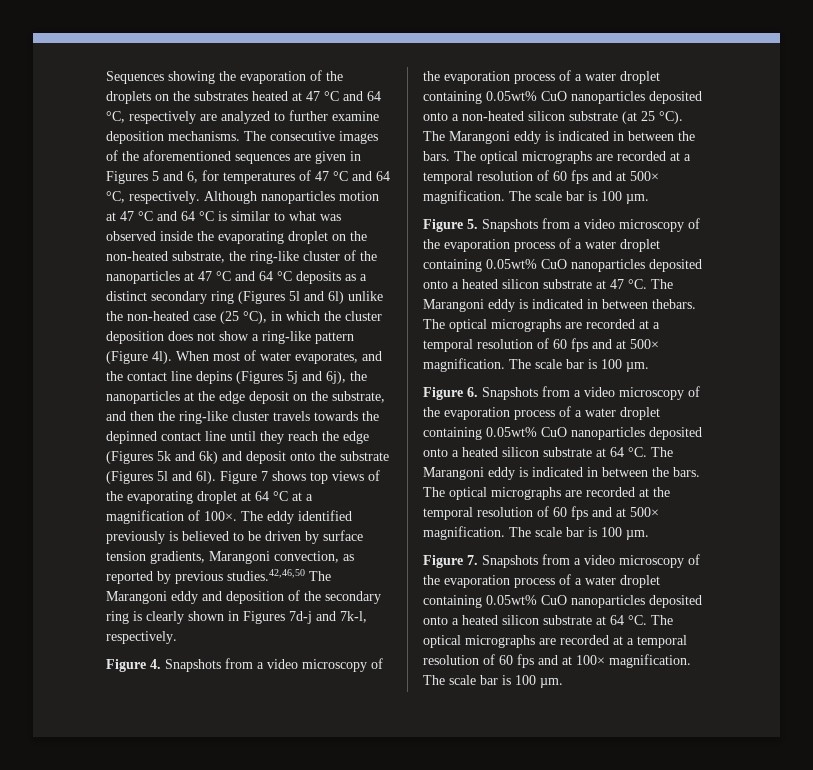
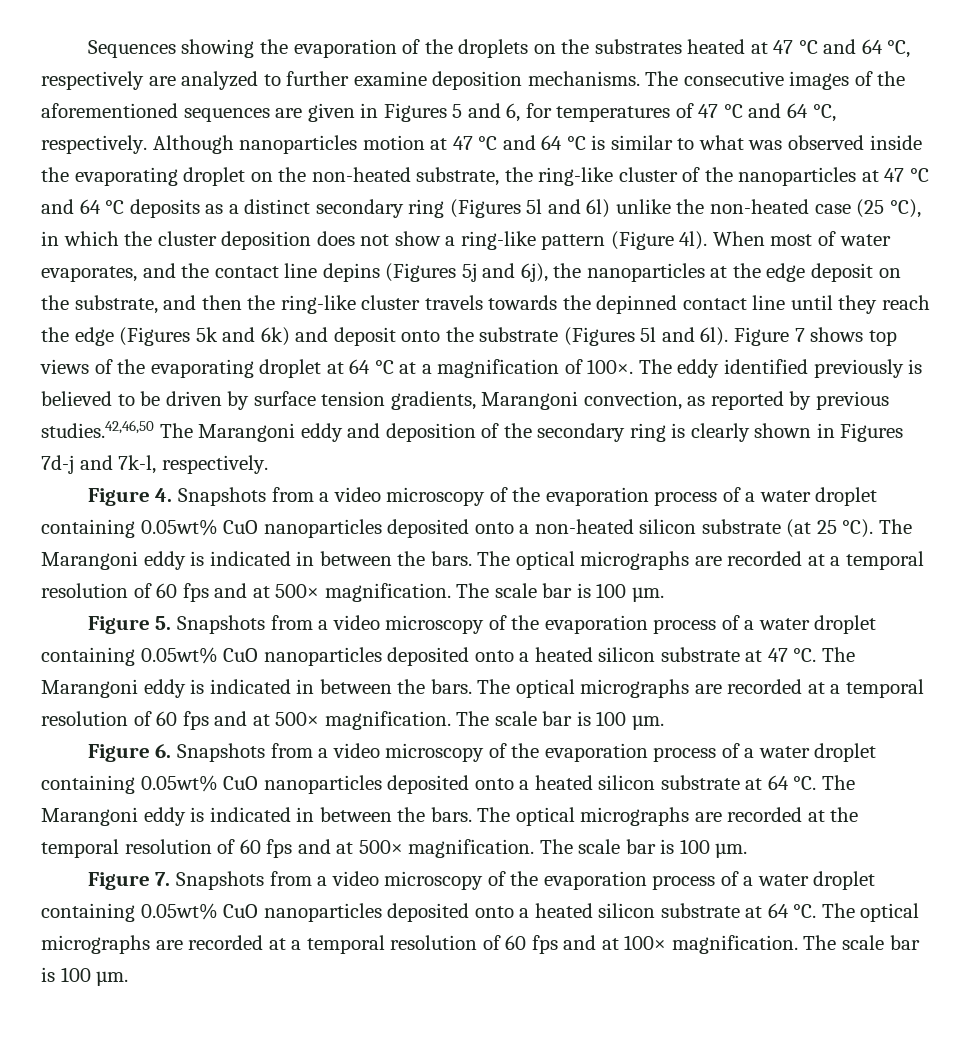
- Figure 5. Snapshots from a video microscopy of the evaporation process of a water droplet containing 0.05wt% CuO nanoparticles deposited onto a heated silicon substrate at 47 °C. The Marangoni eddy is indicated in between thebars.
+ Figure 5. Snapshots from a video microscopy of the evaporation process of a water droplet containing 0.05wt% CuO nanoparticles deposited onto a heated silicon substrate at 47 °C. The Marangoni eddy is indicated in between the bars.

